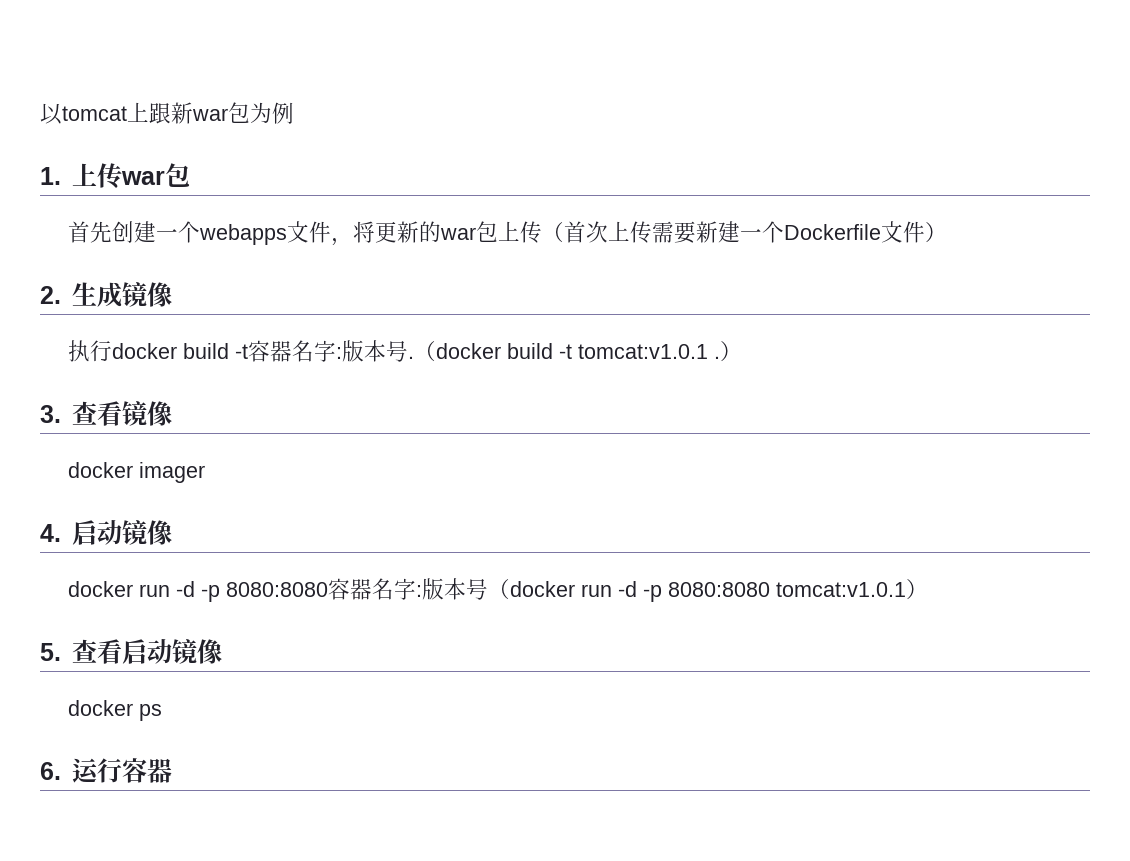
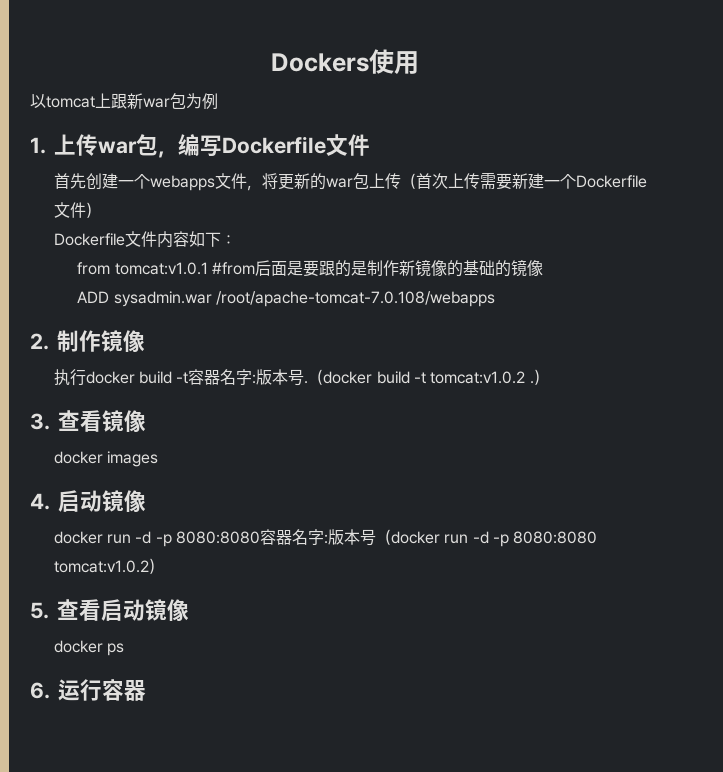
+ Dockers使用
- 1.上传war包
+ 1.上传war包，编写Dockerfile文件
+ Dockerfile文件内容如下：
+ from tomcat:v1.0.1 #from后面是要跟的是制作新镜像的基础的镜像
+ ADD sysadmin.war /root/apache-tomcat-7.0.108/webapps
- 2.生成镜像
+ 2.制作镜像
- （docker build -t tomcat:v1.0.1 .）
+ （docker build -t tomcat:v1.0.2 .）
- docker imager
+ docker images
- docker run -d -p 8080:8080容器名字:版本号（docker run -d -p 8080:8080 tomcat:v1.0.1）
+ docker run -d -p 8080:8080容器名字:版本号（docker run -d -p 8080:8080 tomcat:v1.0.2）

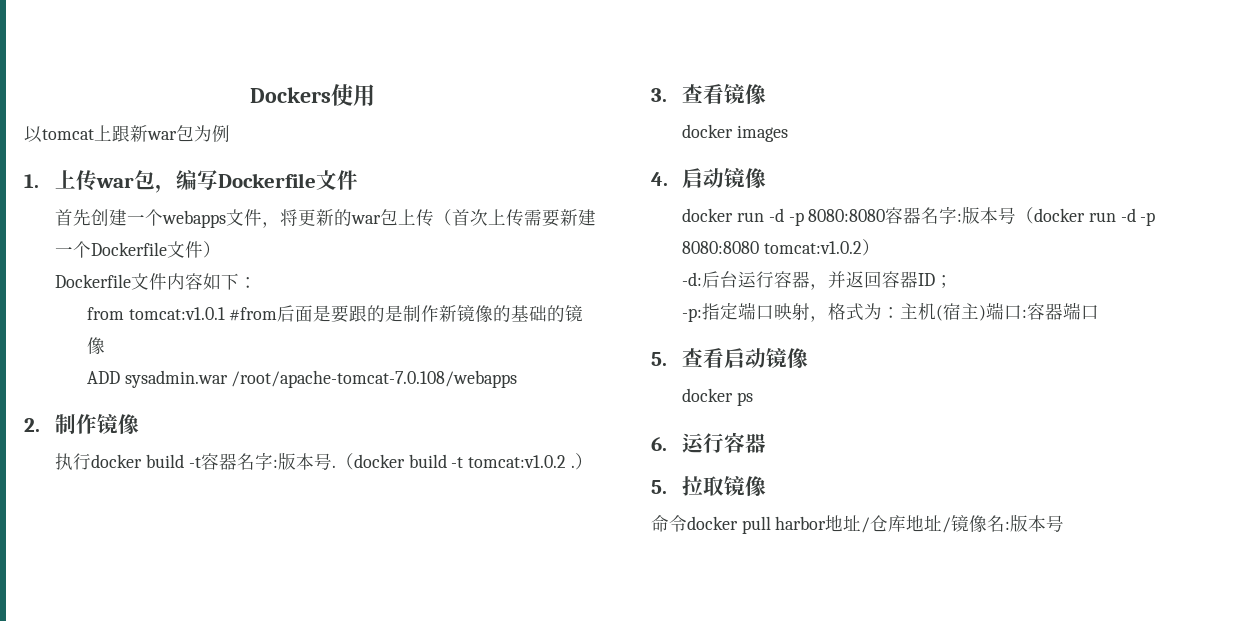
+ -d:后台运行容器，并返回容器ID；
+ -p:指定端口映射，格式为：主机(宿主)端口:容器端口
+ 5.拉取镜像
+ 命令docker pull harbor地址/仓库地址/镜像名:版本号

